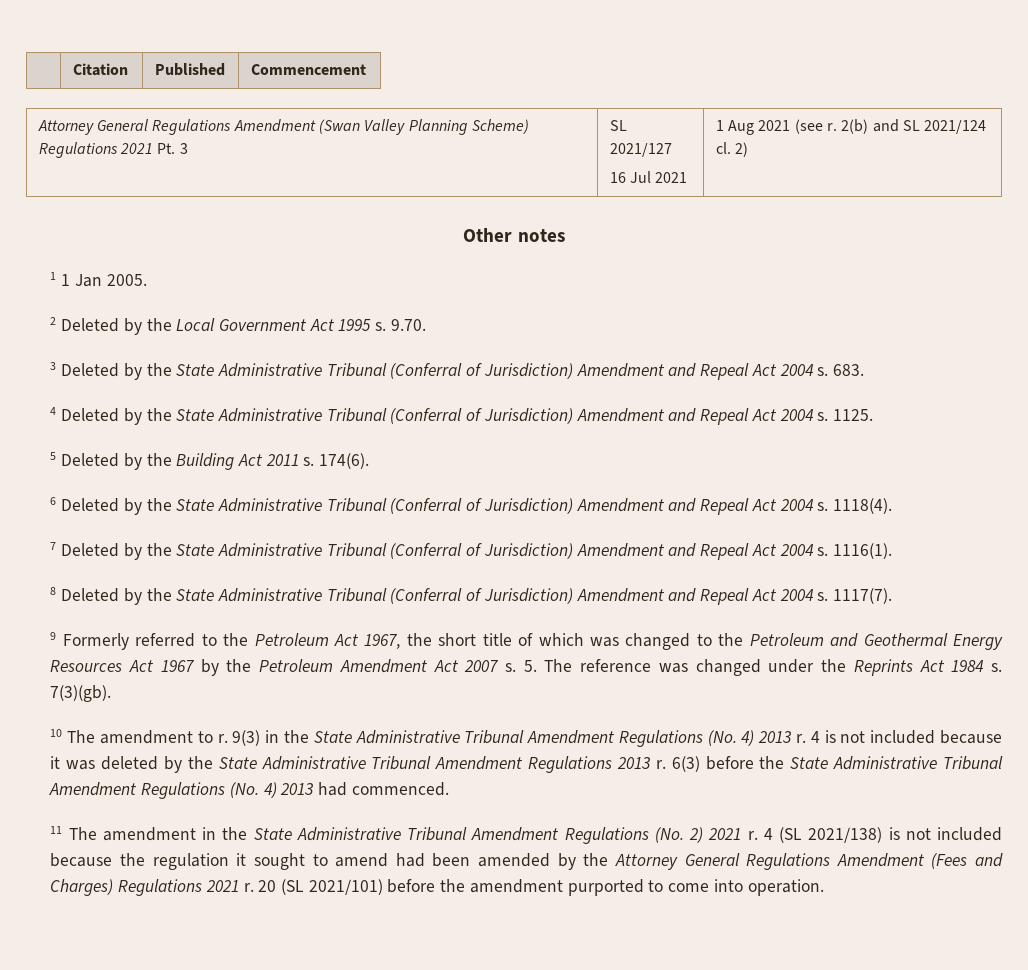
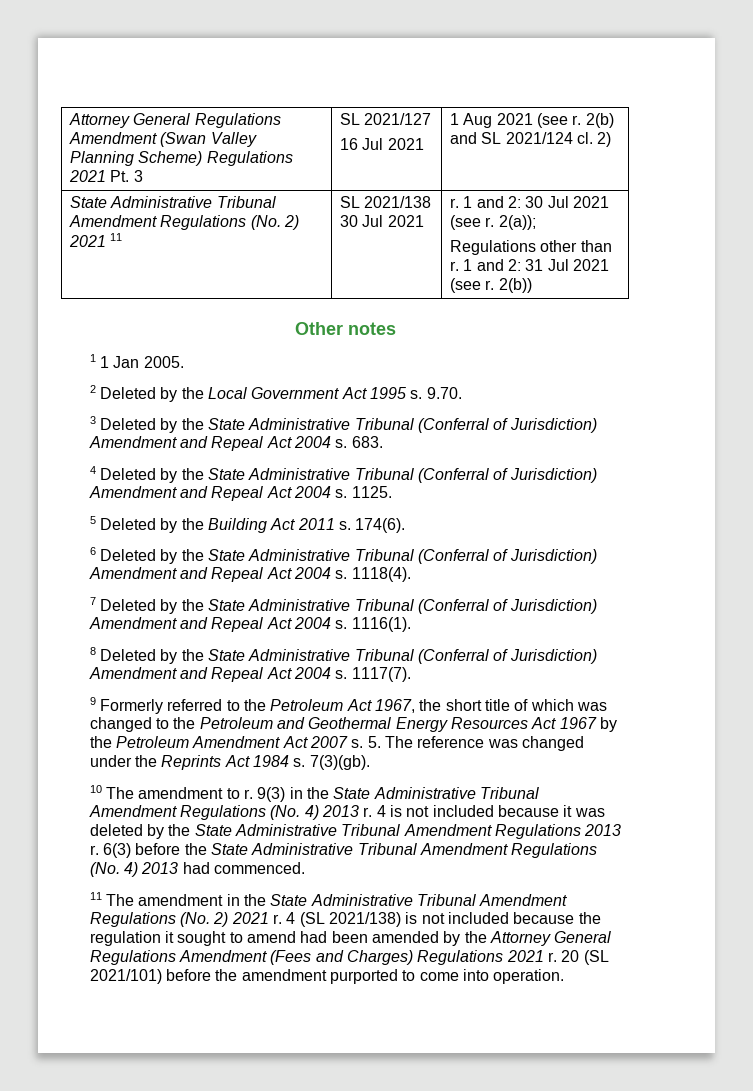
- | Citation | Published | Commencement
+ State Administrative Tribunal Amendment Regulations (No. 2) 2021 11 | SL 2021/138 30 Jul 2021 | r. 1 and 2: 30 Jul 2021 (see r. 2(a));
+ Regulations other than r. 1 and 2: 31 Jul 2021 (see r. 2(b))

